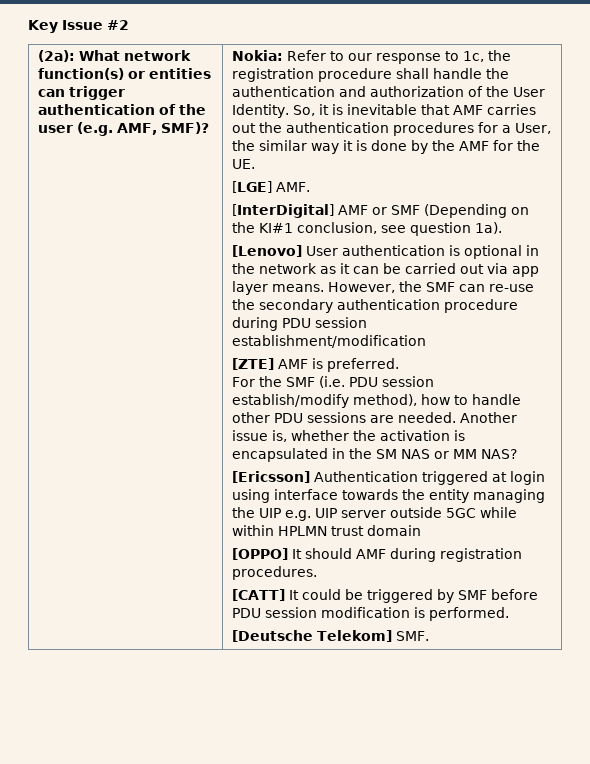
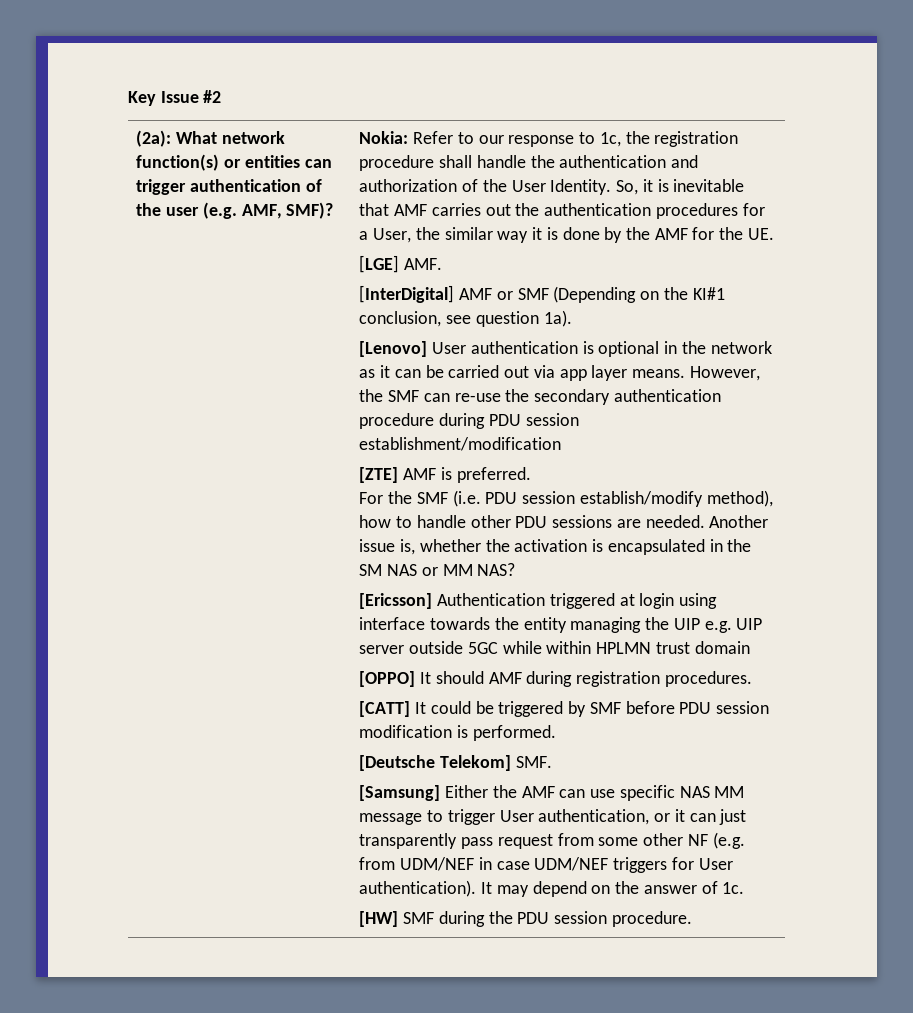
+ [Samsung] Either the AMF can use specific NAS MM message to trigger User authentication, or it can just transparently pass request from some other NF (e.g. from UDM/NEF in case UDM/NEF triggers for User authentication). It may depend on the answer of 1c.
+ [HW] SMF during the PDU session procedure.

